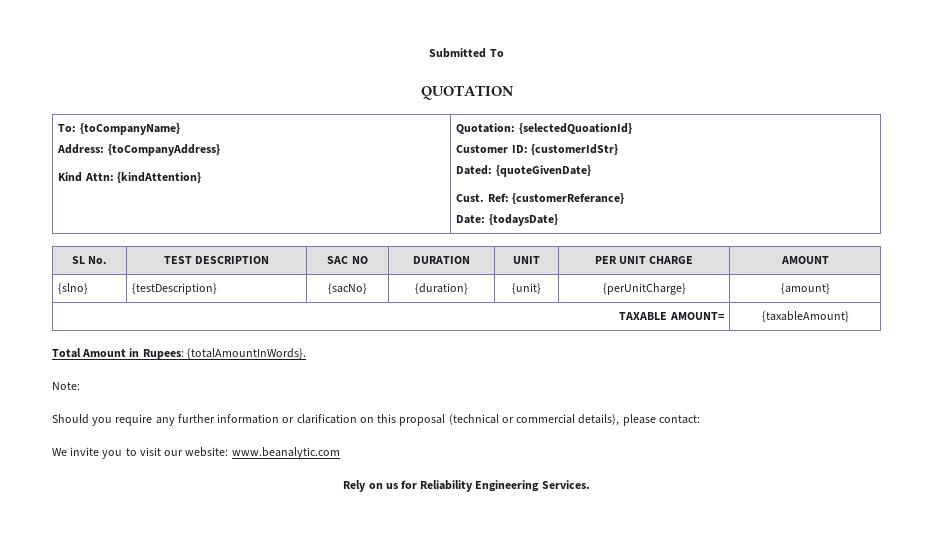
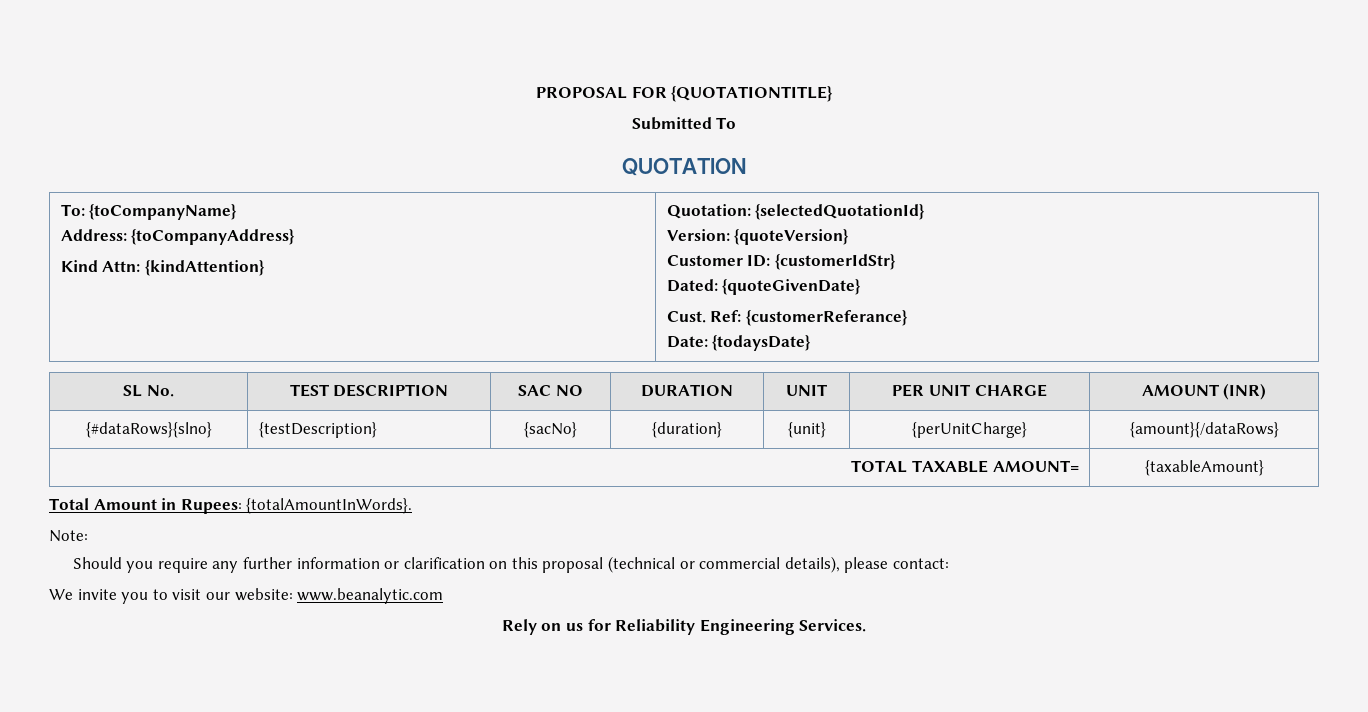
+ PROPOSAL FOR {QUOTATIONTITLE}
  To: {toCompanyName}
  Address: {toCompanyAddress}
- Kind Attn: {kindAttention} | Quotation: {selectedQuoationId}
+ Kind Attn: {kindAttention} | Quotation: {selectedQuotationId}
+ Version: {quoteVersion}
- SL No. | TEST DESCRIPTION | SAC NO | DURATION | UNIT | PER UNIT CHARGE | AMOUNT
- {slno} | {testDescription} | {sacNo} | {duration} | {unit} | {perUnitCharge} | {amount}
- TAXABLE AMOUNT= | {taxableAmount}
+ SL No. | TEST DESCRIPTION | SAC NO | DURATION | UNIT | PER UNIT CHARGE | AMOUNT (INR)
+ {#dataRows}{slno} | {testDescription} | {sacNo} | {duration} | {unit} | {perUnitCharge} | {amount}{/dataRows}
+ TOTAL TAXABLE AMOUNT= | {taxableAmount}

